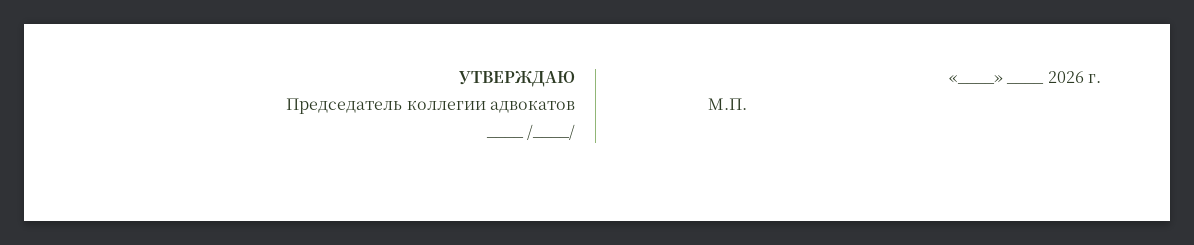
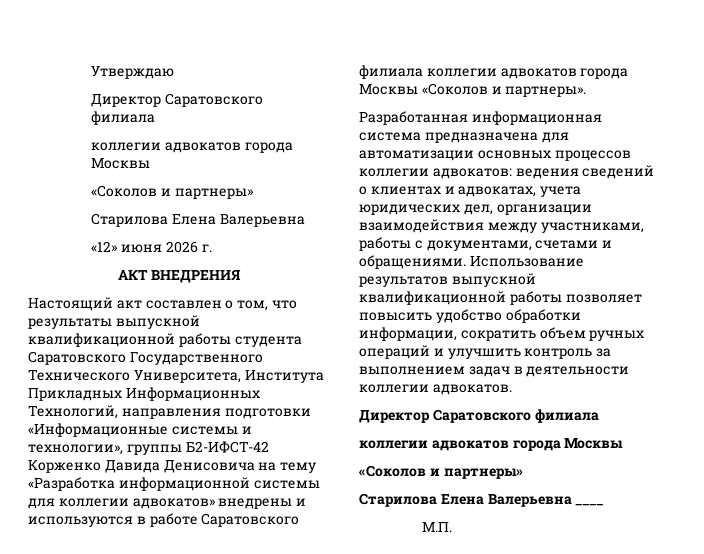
- УТВЕРЖДАЮ
- Председатель коллегии адвокатов
- ____ /____/
- «____» ____ 2026 г.
+ Утверждаю
+ Директор Саратовского филиала
+ коллегии адвокатов города Москвы
+ «Соколов и партнеры»
+ Старилова Елена Валерьевна
+ «12» июня 2026 г.
+ АКТ ВНЕДРЕНИЯ
+ Настоящий акт составлен о том, что результаты выпускной квалификационной работы студента Саратовского Государственного Технического Университета, Института Прикладных Информационных Технологий, направления подготовки «Информационные системы и технологии», группы Б2-ИФСТ-42 Корженко Давида Денисовича на тему «Разработка информационной системы для коллегии адвокатов» внедрены и используются в работе Саратовского филиала коллегии адвокатов города Москвы «Соколов и партнеры».
+ Разработанная информационная система предназначена для автоматизации основных процессов коллегии адвокатов: ведения сведений о клиентах и адвокатах, учета юридических дел, организации взаимодействия между участниками, работы с документами, счетами и обращениями. Использование результатов выпускной квалификационной работы позволяет повысить удобство обработки информации, сократить объем ручных операций и улучшить контроль за выполнением задач в деятельности коллегии адвокатов.
+ Директор Саратовского филиала
+ коллегии адвокатов города Москвы
+ «Соколов и партнеры»
+ Старилова Елена Валерьевна ____

